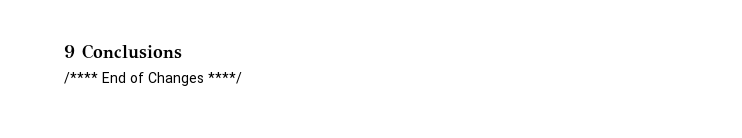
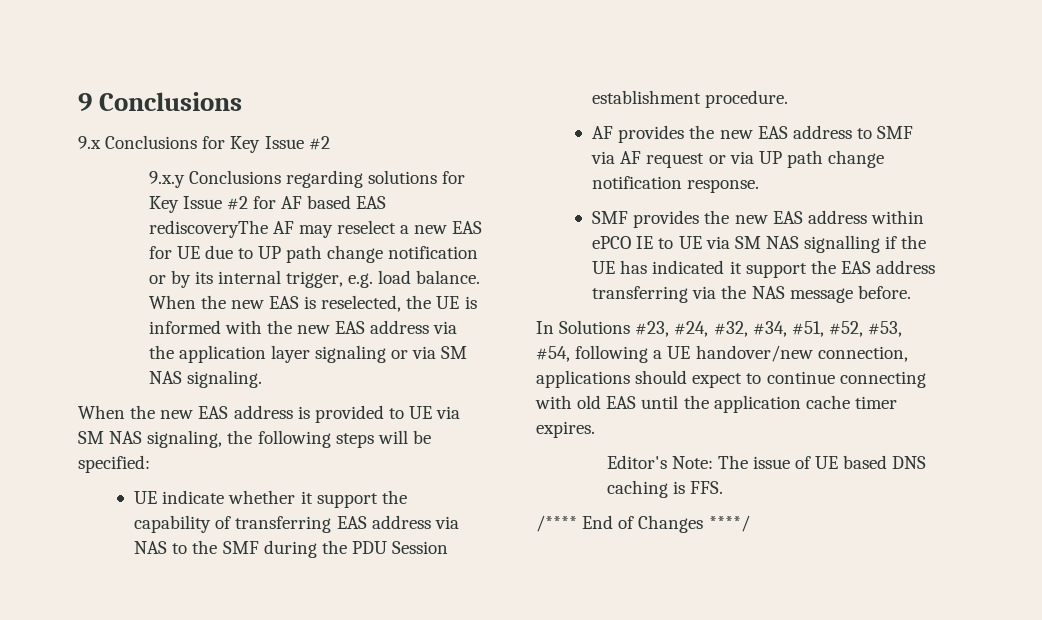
+ 9.x Conclusions for Key Issue #2
+ 9.x.y Conclusions regarding solutions for Key Issue #2 for AF based EAS rediscoveryThe AF may reselect a new EAS for UE due to UP path change notification or by its internal trigger, e.g. load balance. When the new EAS is reselected, the UE is informed with the new EAS address via the application layer signaling or via SM NAS signaling.
+ When the new EAS address is provided to UE via SM NAS signaling, the following steps will be specified:
+ UE indicate whether it support the capability of transferring EAS address via NAS to the SMF during the PDU Session establishment procedure.
+ AF provides the new EAS address to SMF via AF request or via UP path change notification response.
+ SMF provides the new EAS address within ePCO IE to UE via SM NAS signalling if the UE has indicated it support the EAS address transferring via the NAS message before.
+ In Solutions #23, #24, #32, #34, #51, #52, #53, #54, following a UE handover/new connection, applications should expect to continue connecting with old EAS until the application cache timer expires.
+ Editor's Note: The issue of UE based DNS caching is FFS.

